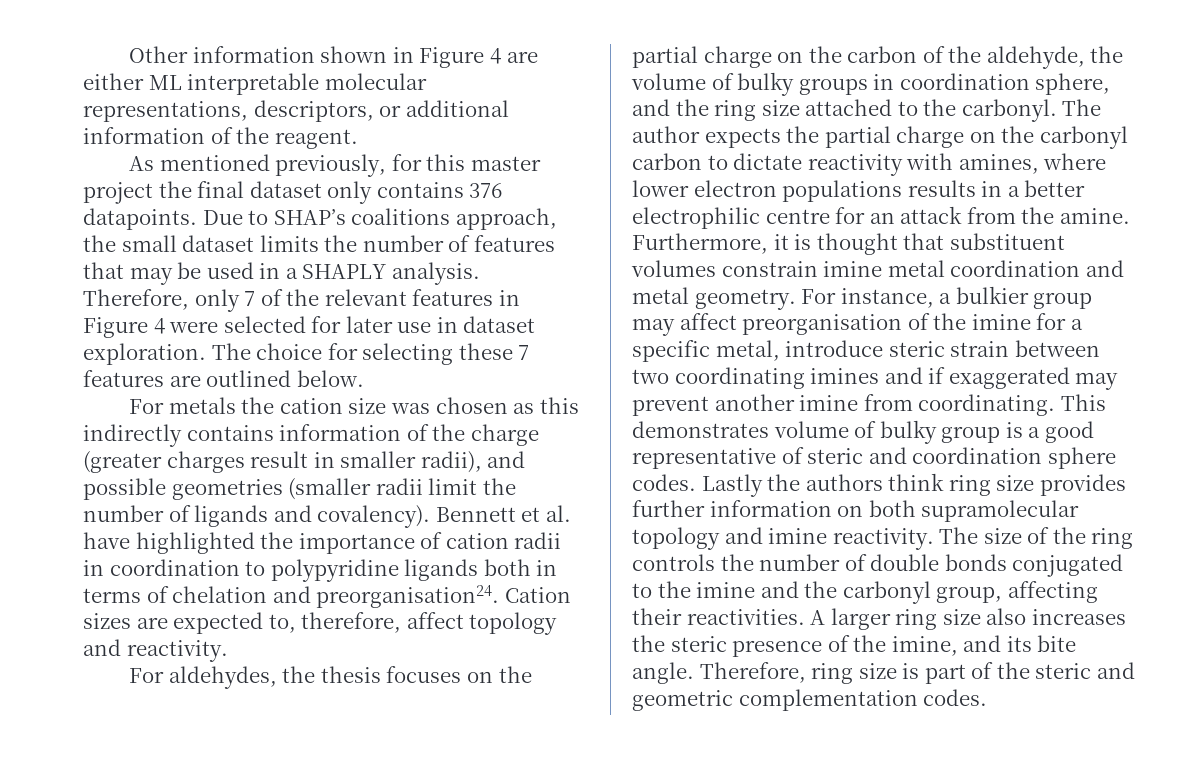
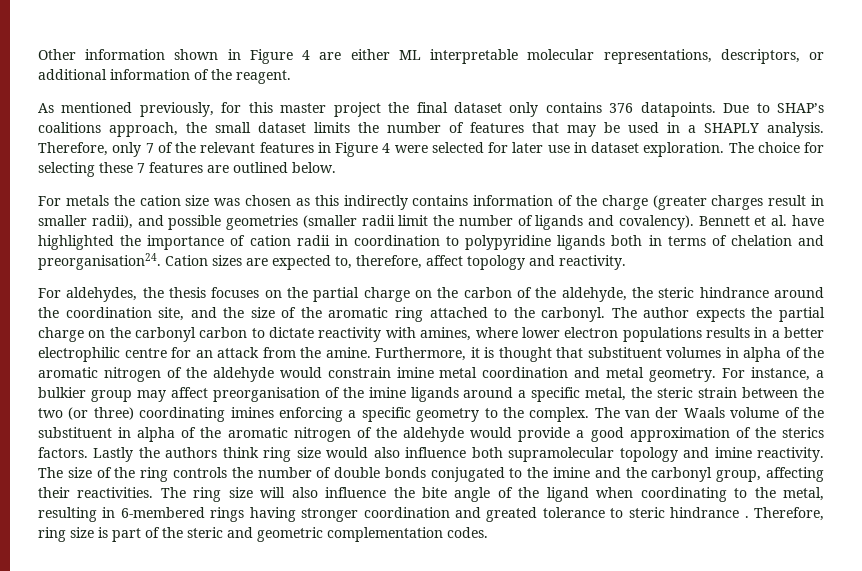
- For aldehydes, the thesis focuses on the partial charge on the carbon of the aldehyde, the volume of bulky groups in coordination sphere, and the ring size attached to the carbonyl.
+ For aldehydes, the thesis focuses on the partial charge on the carbon of the aldehyde, the steric hindrance around the coordination site, and the size of the aromatic ring attached to the carbonyl.
- Furthermore, it is thought that substituent volumes constrain imine metal coordination and metal geometry.
+ Furthermore, it is thought that substituent volumes in alpha of the aromatic nitrogen of the aldehyde would constrain imine metal coordination and metal geometry.
- For instance, a bulkier group may affect preorganisation of the imine for a specific metal, introduce steric strain between two coordinating imines and if exaggerated may prevent another imine from coordinating. This demonstrates volume of bulky group is a good representative of steric and coordination sphere codes.
+ For instance, a bulkier group may affect preorganisation of the imine ligands around a specific metal, the steric strain between the two (or three) coordinating imines enforcing a specific geometry to the complex. The van der Waals volume of the substituent in alpha of the aromatic nitrogen of the aldehyde would provide a good approximation of the sterics factors.
- Lastly the authors think ring size provides further information on both supramolecular topology and imine reactivity.
+ Lastly the authors think ring size would also influence both supramolecular topology and imine reactivity.
- A larger ring size also increases the steric presence of the imine, and its bite angle.
+ The ring size will also influence the bite angle of the ligand when coordinating to the metal, resulting in 6-membered rings having stronger coordination and greated tolerance to steric hindrance .

